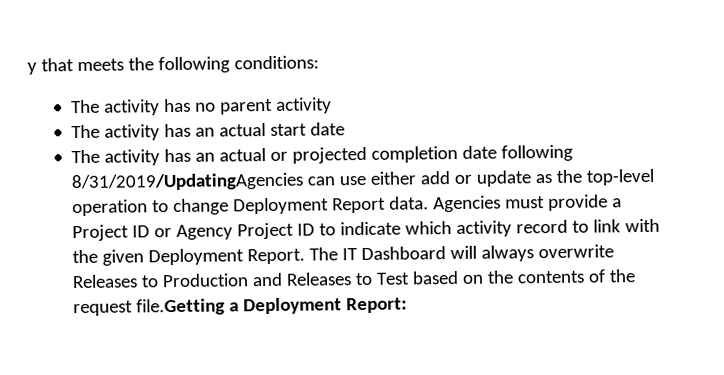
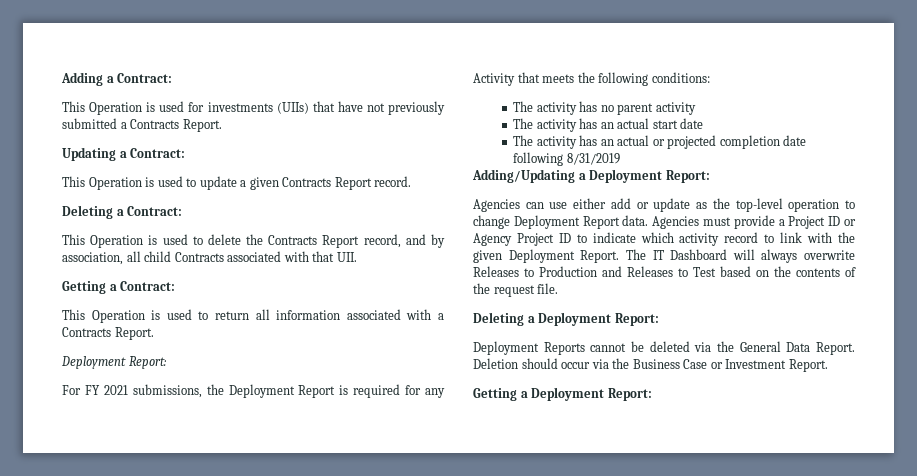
- y that meets the following conditions:
+ Adding a Contract:
+ This Operation is used for investments (UIIs) that have not previously submitted a Contracts Report.
+ Updating a Contract:
+ This Operation is used to update a given Contracts Report record.
+ Deleting a Contract:
+ This Operation is used to delete the Contracts Report record, and by association, all child Contracts associated with that UII.
+ Getting a Contract:
+ This Operation is used to return all information associated with a Contracts Report.
+ Deployment Report:
+ For FY 2021 submissions, the Deployment Report is required for any Activity that meets the following conditions:
- The activity has an actual or projected completion date following 8/31/2019/UpdatingAgencies can use either add or update as the top-level operation to change Deployment Report data.
+ The activity has an actual or projected completion date following 8/31/2019
+ Adding/Updating a Deployment Report:
+ Agencies can use either add or update as the top-level operation to change Deployment Report data.
- The IT Dashboard will always overwrite Releases to Production and Releases to Test based on the contents of the request file.Getting a Deployment Report:
+ The IT Dashboard will always overwrite Releases to Production and Releases to Test based on the contents of the request file.
+ Deleting a Deployment Report:
+ Deployment Reports cannot be deleted via the General Data Report. Deletion should occur via the Business Case or Investment Report.
+ Getting a Deployment Report:

